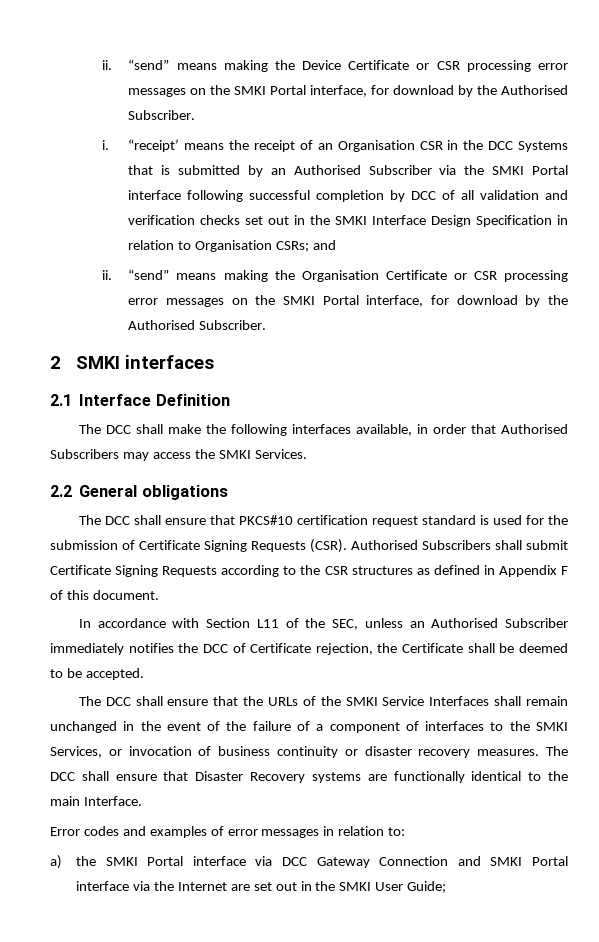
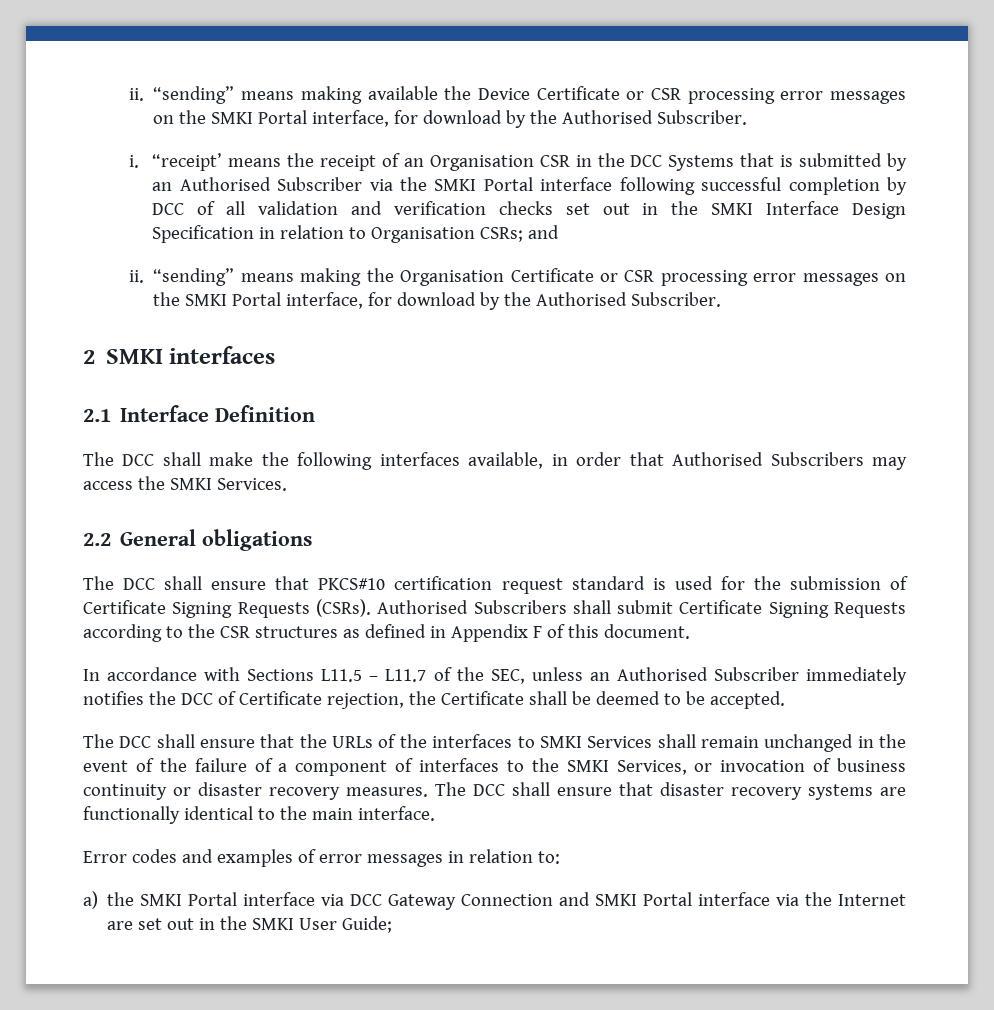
- ii. “send” means making the Device Certificate or CSR processing error messages on the SMKI Portal interface, for download by the Authorised Subscriber.
+ ii. “sending” means making available the Device Certificate or CSR processing error messages on the SMKI Portal interface, for download by the Authorised Subscriber.
- “send” means making the Organisation Certificate or CSR processing error messages on the SMKI Portal interface, for download by the Authorised Subscriber.
+ “sending” means making the Organisation Certificate or CSR processing error messages on the SMKI Portal interface, for download by the Authorised Subscriber.
- The DCC shall ensure that PKCS#10 certification request standard is used for the submission of Certificate Signing Requests (CSR).
+ The DCC shall ensure that PKCS#10 certification request standard is used for the submission of Certificate Signing Requests (CSRs).
- In accordance with Section L11 of the SEC, unless an Authorised Subscriber immediately notifies the DCC of Certificate rejection, the Certificate shall be deemed to be accepted.
+ In accordance with Sections L11.5 – L11.7 of the SEC, unless an Authorised Subscriber immediately notifies the DCC of Certificate rejection, the Certificate shall be deemed to be accepted.
- The DCC shall ensure that the URLs of the SMKI Service Interfaces shall remain unchanged in the event of the failure of a component of interfaces to the SMKI Services, or invocation of business continuity or disaster recovery measures.
+ The DCC shall ensure that the URLs of the interfaces to SMKI Services shall remain unchanged in the event of the failure of a component of interfaces to the SMKI Services, or invocation of business continuity or disaster recovery measures.
- The DCC shall ensure that Disaster Recovery systems are functionally identical to the main Interface.
+ The DCC shall ensure that disaster recovery systems are functionally identical to the main interface.

